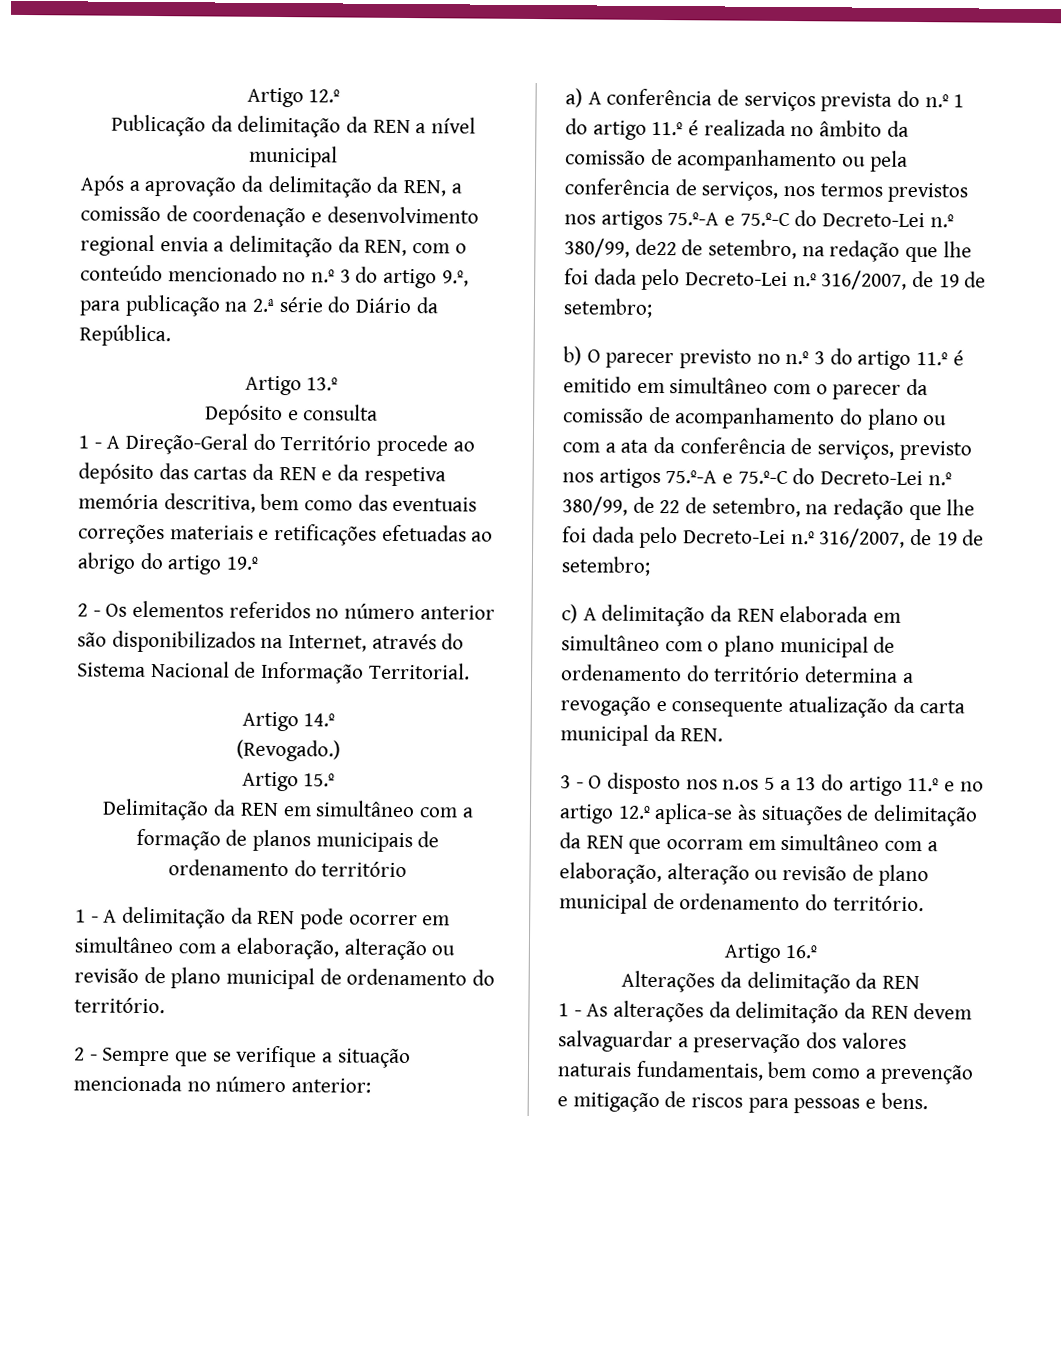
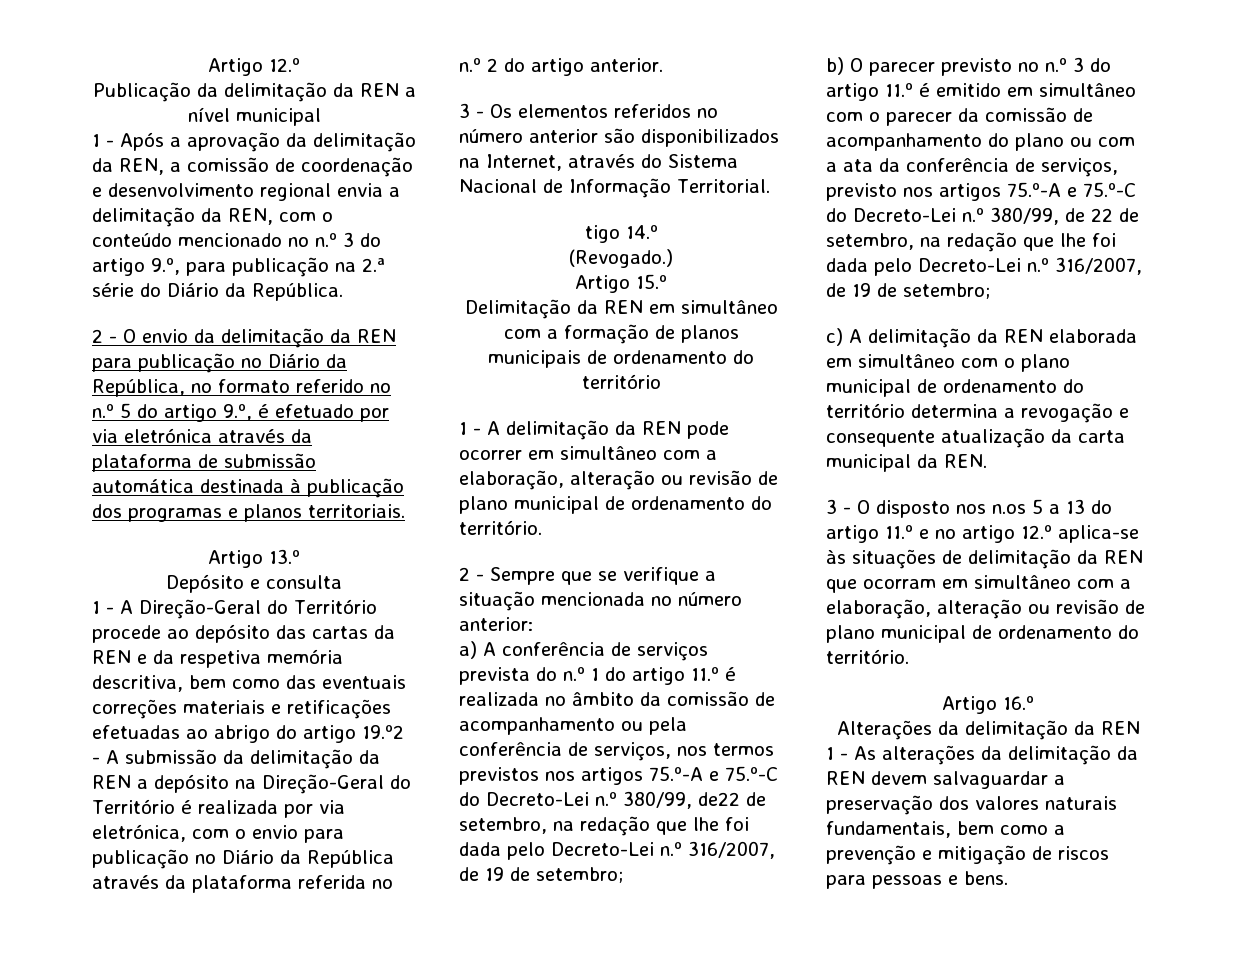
- Após a aprovação da delimitação da REN, a comissão de coordenação e desenvolvimento regional envia a delimitação da REN, com o conteúdo mencionado no n.º 3 do artigo 9.º, para publicação na 2.ª série do Diário da República.
+ 1 - Após a aprovação da delimitação da REN, a comissão de coordenação e desenvolvimento regional envia a delimitação da REN, com o conteúdo mencionado no n.º 3 do artigo 9.º, para publicação na 2.ª série do Diário da República.
+ 2 - O envio da delimitação da REN para publicação no Diário da República, no formato referido no n.º 5 do artigo 9.º, é efetuado por via eletrónica através da plataforma de submissão automática destinada à publicação dos programas e planos territoriais.
- 1 - A Direção-Geral do Território procede ao depósito das cartas da REN e da respetiva memória descritiva, bem como das eventuais correções materiais e retificações efetuadas ao abrigo do artigo 19.º
- 2 - Os elementos referidos no número anterior são disponibilizados na Internet, através do Sistema Nacional de Informação Territorial.
+ 1 - A Direção-Geral do Território procede ao depósito das cartas da REN e da respetiva memória descritiva, bem como das eventuais correções materiais e retificações efetuadas ao abrigo do artigo 19.º2 - A submissão da delimitação da REN a depósito na Direção-Geral do Território é realizada por via eletrónica, com o envio para publicação no Diário da República através da plataforma referida no n.º 2 do artigo anterior.
+ 3 - Os elementos referidos no número anterior são disponibilizados na Internet, através do Sistema Nacional de Informação Territorial.
- Artigo 14.º
+ tigo 14.º

